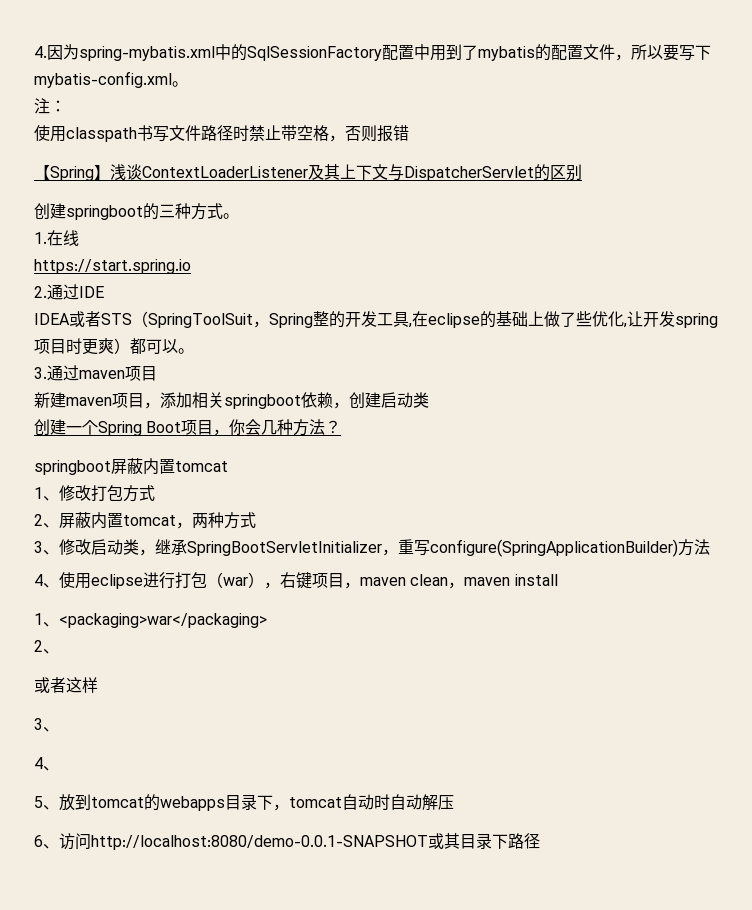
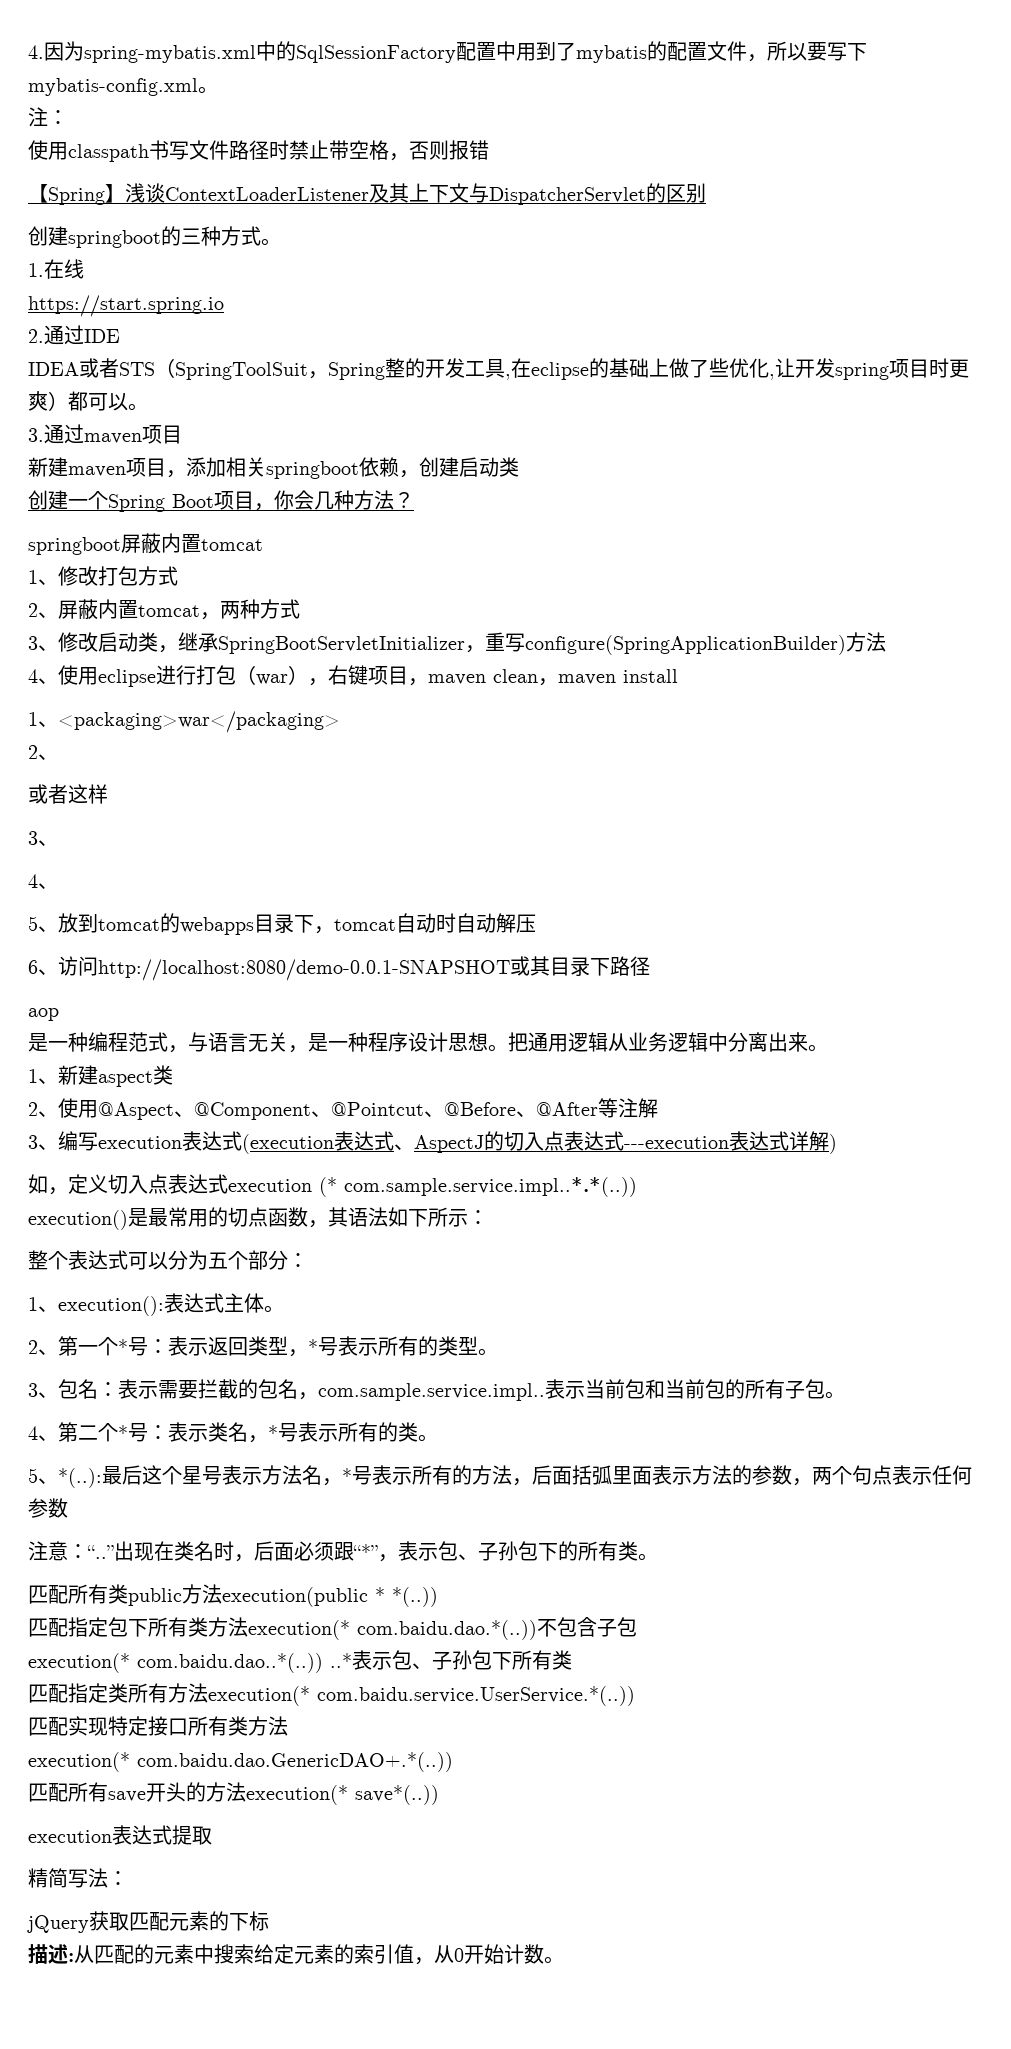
+ aop
+ 是一种编程范式，与语言无关，是一种程序设计思想。把通用逻辑从业务逻辑中分离出来。
+ 1、新建aspect类
+ 2、使用@Aspect、@Component、@Pointcut、@Before、@After等注解
+ 3、编写execution表达式(execution表达式、AspectJ的切入点表达式---execution表达式详解)
+ 如，定义切入点表达式execution (* com.sample.service.impl..*.*(..))
+ execution()是最常用的切点函数，其语法如下所示：
+ 整个表达式可以分为五个部分：
+ 1、execution():表达式主体。
+ 2、第一个*号：表示返回类型，*号表示所有的类型。
+ 3、包名：表示需要拦截的包名，com.sample.service.impl..表示当前包和当前包的所有子包。
+ 4、第二个*号：表示类名，*号表示所有的类。
+ 5、*(..):最后这个星号表示方法名，*号表示所有的方法，后面括弧里面表示方法的参数，两个句点表示任何参数
+ 注意：“..”出现在类名时，后面必须跟“*”，表示包、子孙包下的所有类。
+ 匹配所有类public方法execution(public * *(..))
+ 匹配指定包下所有类方法execution(* com.baidu.dao.*(..))不包含子包
+ execution(* com.baidu.dao..*(..)) ..*表示包、子孙包下所有类
+ 匹配指定类所有方法execution(* com.baidu.service.UserService.*(..))
+ 匹配实现特定接口所有类方法
+ execution(* com.baidu.dao.GenericDAO+.*(..))
+ 匹配所有save开头的方法execution(* save*(..))
+ execution表达式提取
+ 精简写法：
+ jQuery获取匹配元素的下标
+ 描述:从匹配的元素中搜索给定元素的索引值，从0开始计数。

